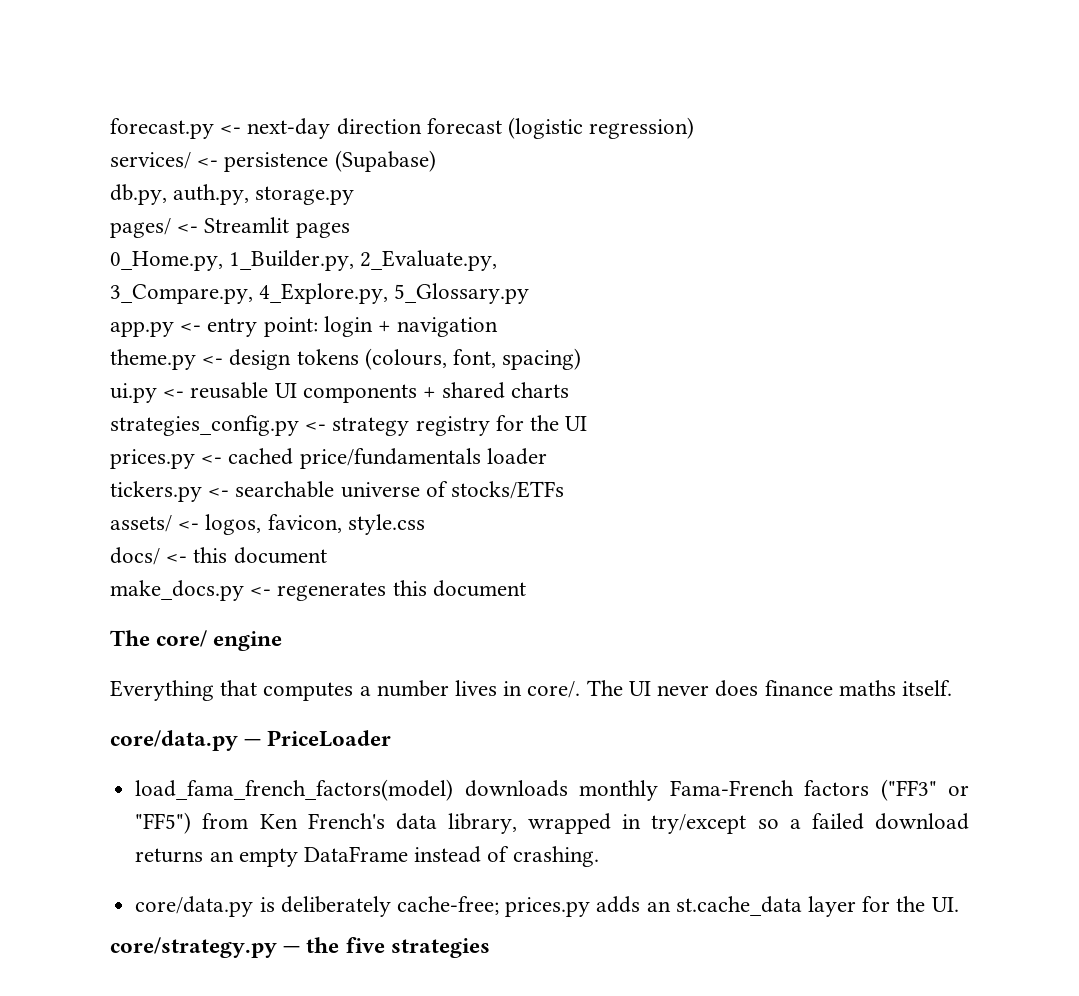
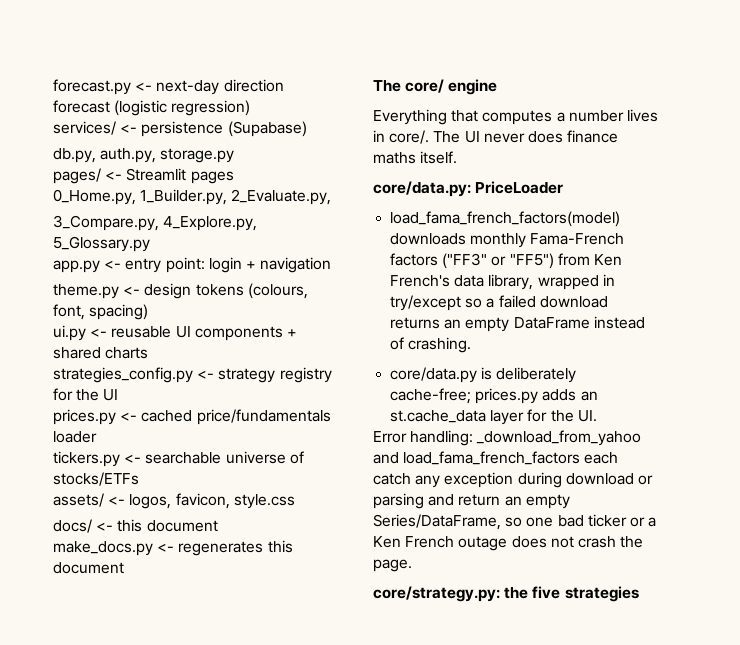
- core/data.py — PriceLoader
+ core/data.py: PriceLoader
- core/strategy.py — the five strategies
+ Error handling: _download_from_yahoo and load_fama_french_factors each catch any exception during download or parsing and return an empty Series/DataFrame, so one bad ticker or a Ken French outage does not crash the page.
+ core/strategy.py: the five strategies

